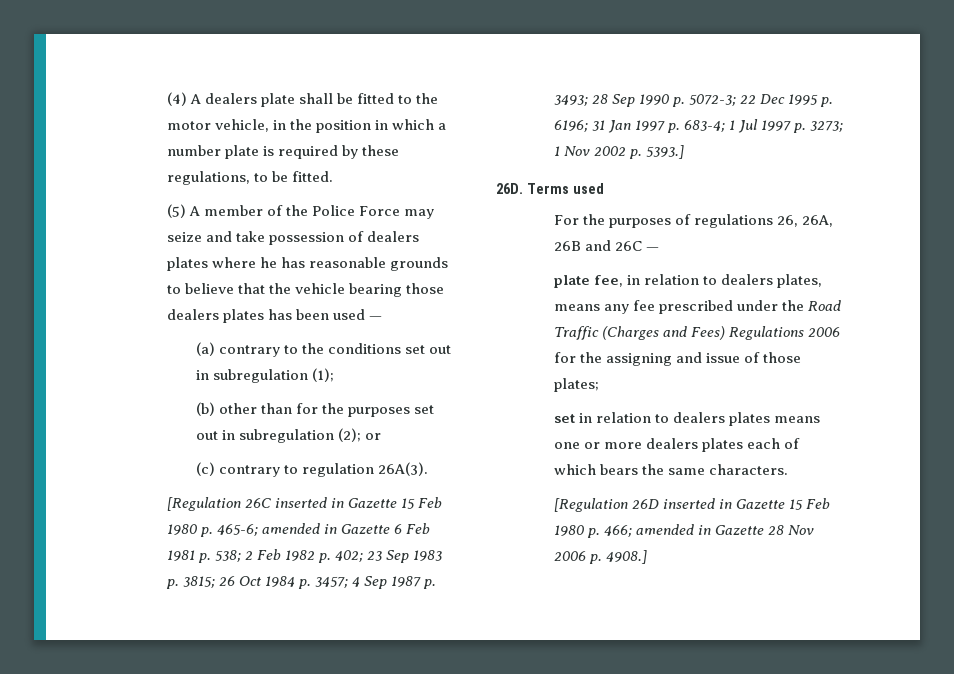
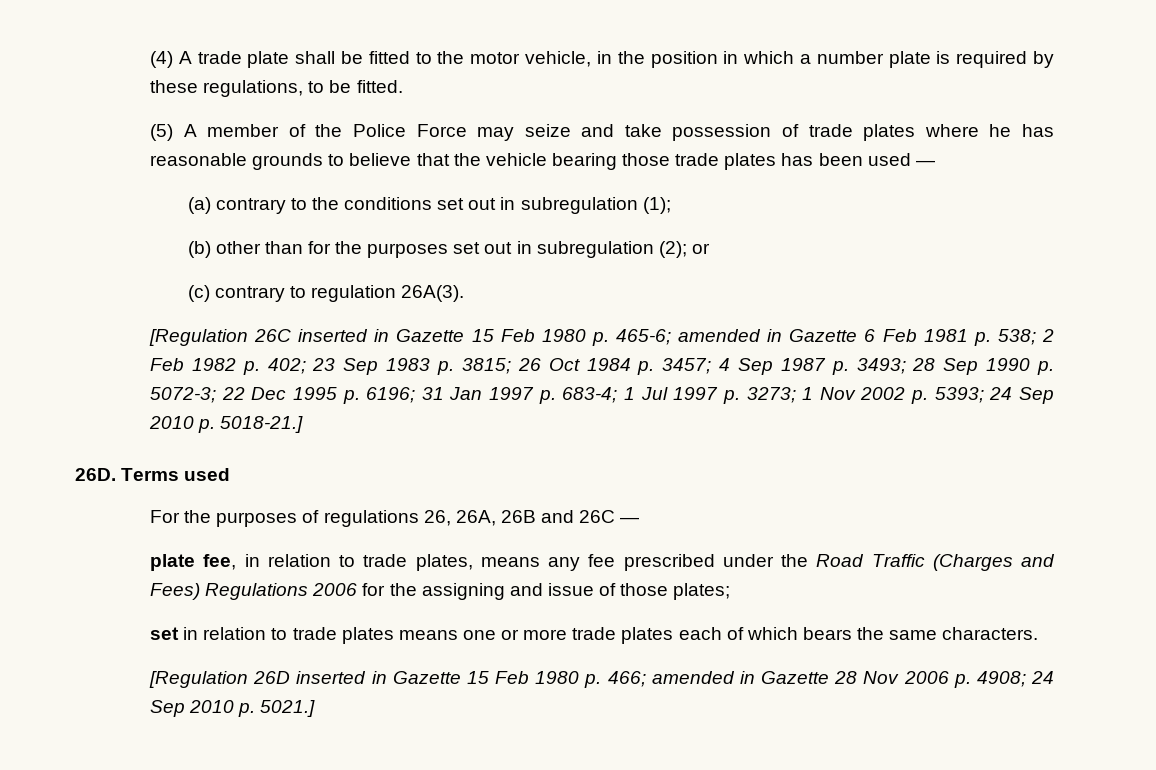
- (4) A dealers plate shall be fitted to the motor vehicle, in the position in which a number plate is required by these regulations, to be fitted.
+ (4) A trade plate shall be fitted to the motor vehicle, in the position in which a number plate is required by these regulations, to be fitted.
- (5) A member of the Police Force may seize and take possession of dealers plates where he has reasonable grounds to believe that the vehicle bearing those dealers plates has been used —
+ (5) A member of the Police Force may seize and take possession of trade plates where he has reasonable grounds to believe that the vehicle bearing those trade plates has been used —
- 1 Nov 2002 p. 5393.]
+ 1 Nov 2002 p. 5393; 24 Sep 2010 p. 5018-21.]
- plate fee, in relation to dealers plates, means any fee prescribed under the Road Traffic (Charges and Fees) Regulations 2006 for the assigning and issue of those plates;
+ plate fee, in relation to trade plates, means any fee prescribed under the Road Traffic (Charges and Fees) Regulations 2006 for the assigning and issue of those plates;
- set in relation to dealers plates means one or more dealers plates each of which bears the same characters.
+ set in relation to trade plates means one or more trade plates each of which bears the same characters.
- [Regulation 26D inserted in Gazette 15 Feb 1980 p. 466; amended in Gazette 28 Nov 2006 p. 4908.]
+ [Regulation 26D inserted in Gazette 15 Feb 1980 p. 466; amended in Gazette 28 Nov 2006 p. 4908; 24 Sep 2010 p. 5021.]

